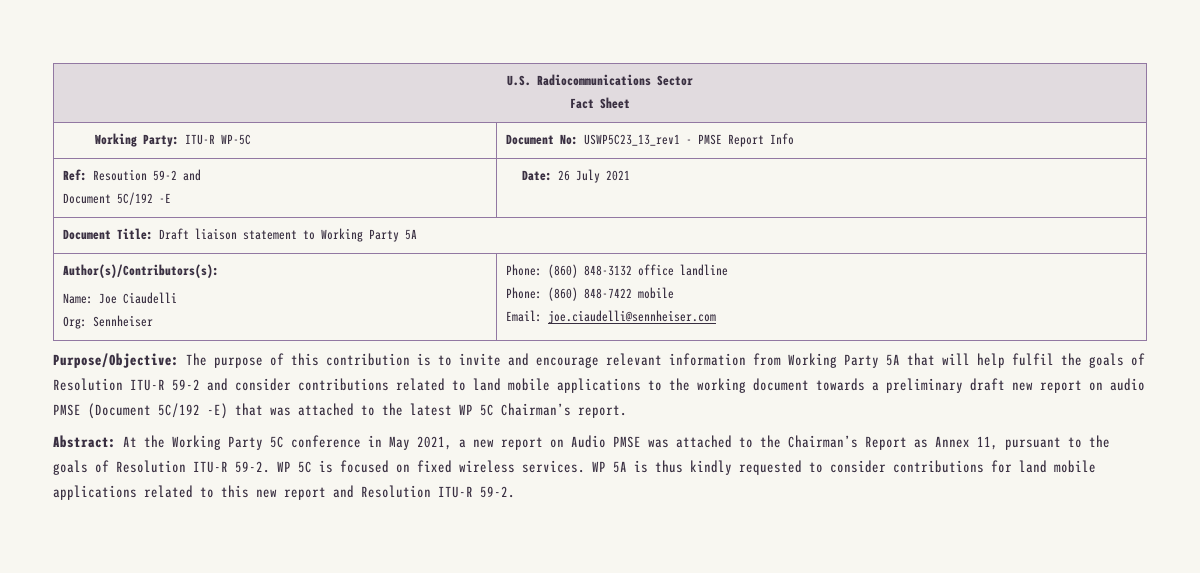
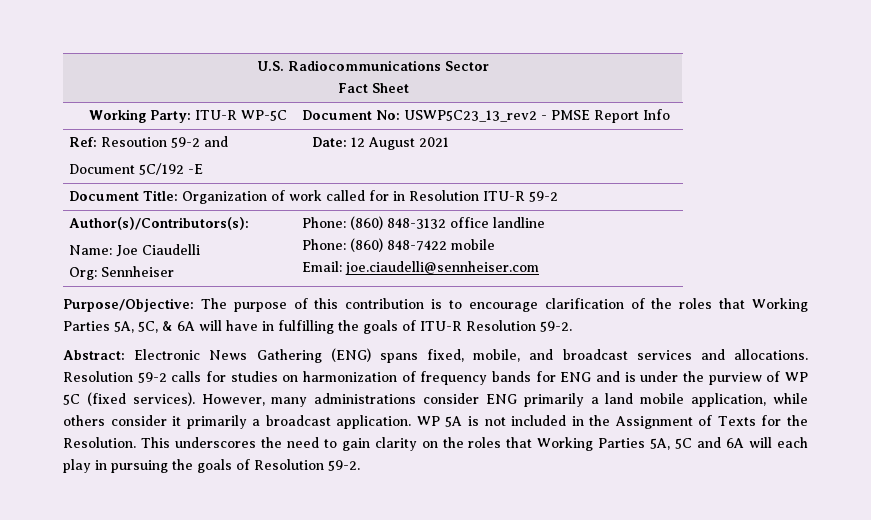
- Working Party: ITU-R WP-5C | Document No: USWP5C23_13_rev1 - PMSE Report Info
+ Working Party: ITU-R WP-5C | Document No: USWP5C23_13_rev2 - PMSE Report Info
  Ref: Resoution 59-2 and
- Document 5C/192 -E | Date: 26 July 2021
+ Document 5C/192 -E | Date: 12 August 2021
- Document Title: Draft liaison statement to Working Party 5A
+ Document Title: Organization of work called for in Resolution ITU-R 59-2
- Purpose/Objective: The purpose of this contribution is to invite and encourage relevant information from Working Party 5A that will help fulfil the goals of Resolution ITU-R 59-2 and consider contributions related to land mobile applications to the working document towards a preliminary draft new report on audio PMSE (Document 5C/192 -E) that was attached to the latest WP 5C Chairman’s report.
- Abstract: At the Working Party 5C conference in May 2021, a new report on Audio PMSE was attached to the Chairman’s Report as Annex 11, pursuant to the goals of Resolution ITU-R 59-2. WP 5C is focused on fixed wireless services. WP 5A is thus kindly requested to consider contributions for land mobile applications related to this new report and Resolution ITU-R 59-2.
+ Purpose/Objective: The purpose of this contribution is to encourage clarification of the roles that Working Parties 5A, 5C, & 6A will have in fulfilling the goals of ITU-R Resolution 59-2.
+ Abstract: Electronic News Gathering (ENG) spans fixed, mobile, and broadcast services and allocations. Resolution 59-2 calls for studies on harmonization of frequency bands for ENG and is under the purview of WP 5C (fixed services). However, many administrations consider ENG primarily a land mobile application, while others consider it primarily a broadcast application. WP 5A is not included in the Assignment of Texts for the Resolution. This underscores the need to gain clarity on the roles that Working Parties 5A, 5C and 6A will each play in pursuing the goals of Resolution 59-2.

